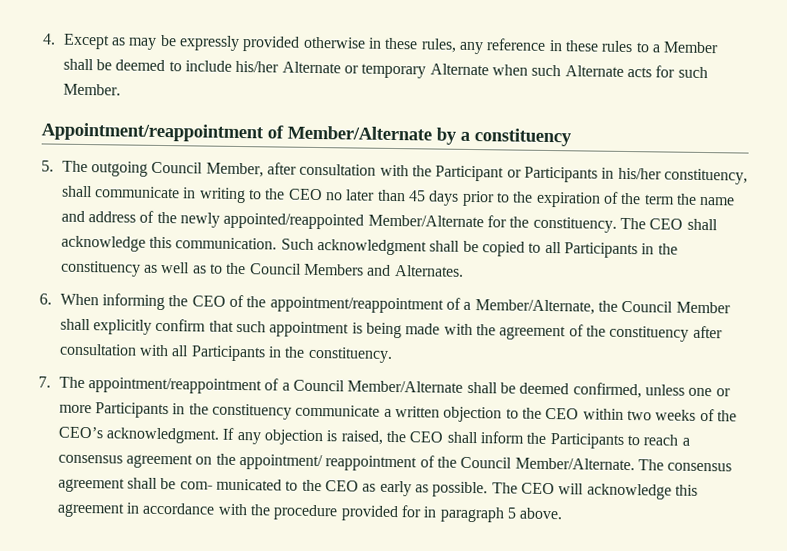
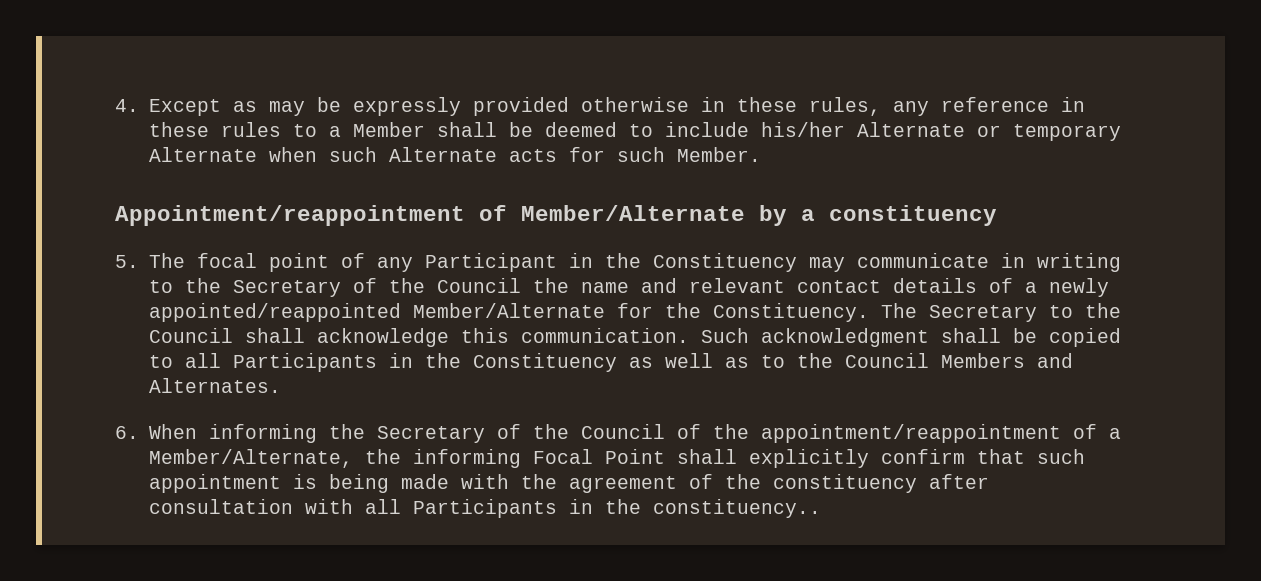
- 5. The outgoing Council Member, after consultation with the Participant or Participants in his/her constituency, shall communicate in writing to the CEO no later than 45 days prior to the expiration of the term the name and address of the newly appointed/reappointed Member/Alternate for the constituency. The CEO shall acknowledge this communication.
+ 5. The focal point of any Participant in the Constituency may communicate in writing to the Secretary of the Council the name and relevant contact details of a newly appointed/reappointed Member/Alternate for the Constituency. The Secretary to the Council shall acknowledge this communication.
- Such acknowledgment shall be copied to all Participants in the constituency as well as to the Council Members and Alternates.
+ Such acknowledgment shall be copied to all Participants in the Constituency as well as to the Council Members and Alternates.
- 6. When informing the CEO of the appointment/reappointment of a Member/Alternate, the Council Member shall explicitly confirm that such appointment is being made with the agreement of the constituency after consultation with all Participants in the constituency.
- 7. The appointment/reappointment of a Council Member/Alternate shall be deemed confirmed, unless one or more Participants in the constituency communicate a written objection to the CEO within two weeks of the CEO’s acknowledgment. If any objection is raised, the CEO shall inform the Participants to reach a consensus agreement on the appointment/ reappointment of the Council Member/Alternate. The consensus agreement shall be com- municated to the CEO as early as possible. The CEO will acknowledge this agreement in accordance with the procedure provided for in paragraph 5 above.
+ 6. When informing the Secretary of the Council of the appointment/reappointment of a Member/Alternate, the informing Focal Point shall explicitly confirm that such appointment is being made with the agreement of the constituency after consultation with all Participants in the constituency..

